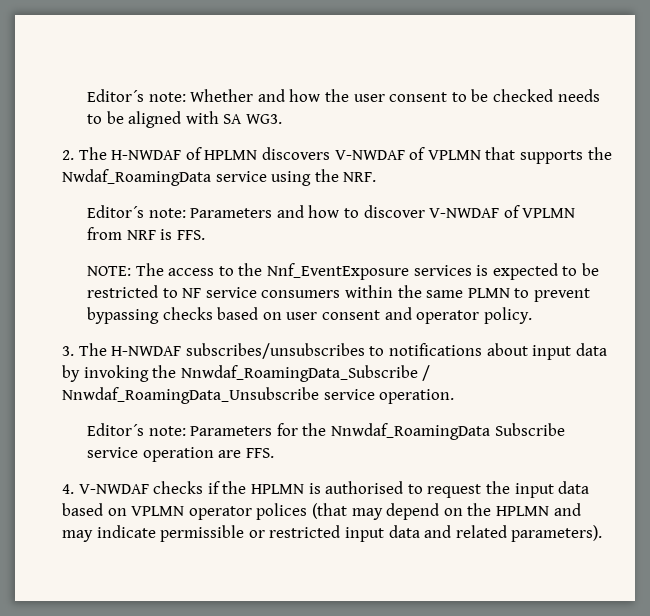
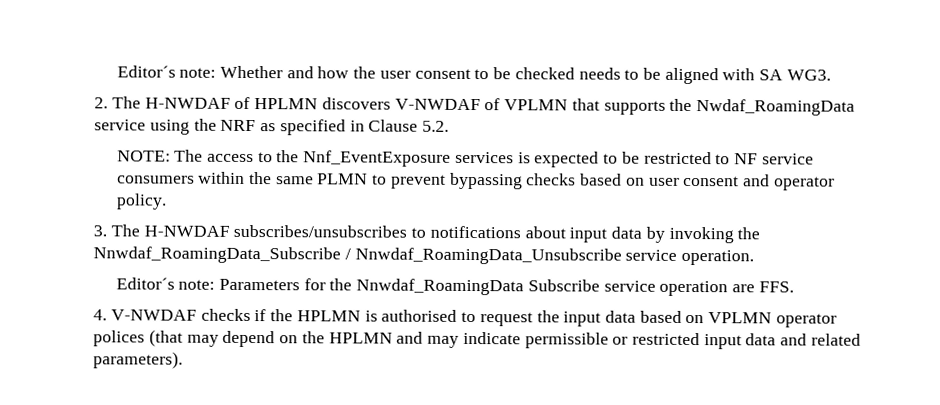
- 2. The H-NWDAF of HPLMN discovers V-NWDAF of VPLMN that supports the Nwdaf_RoamingData service using the NRF.
- Editor´s note: Parameters and how to discover V-NWDAF of VPLMN from NRF is FFS.
+ 2. The H-NWDAF of HPLMN discovers V-NWDAF of VPLMN that supports the Nwdaf_RoamingData service using the NRF as specified in Clause 5.2.

